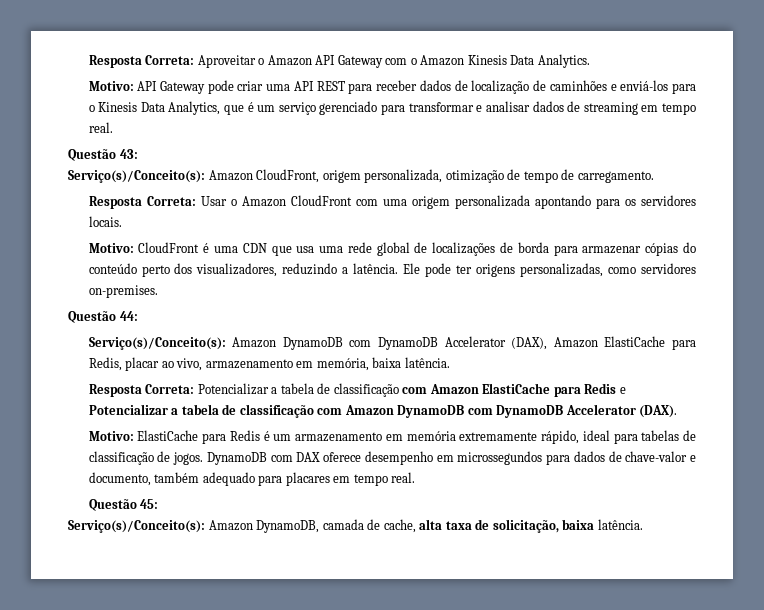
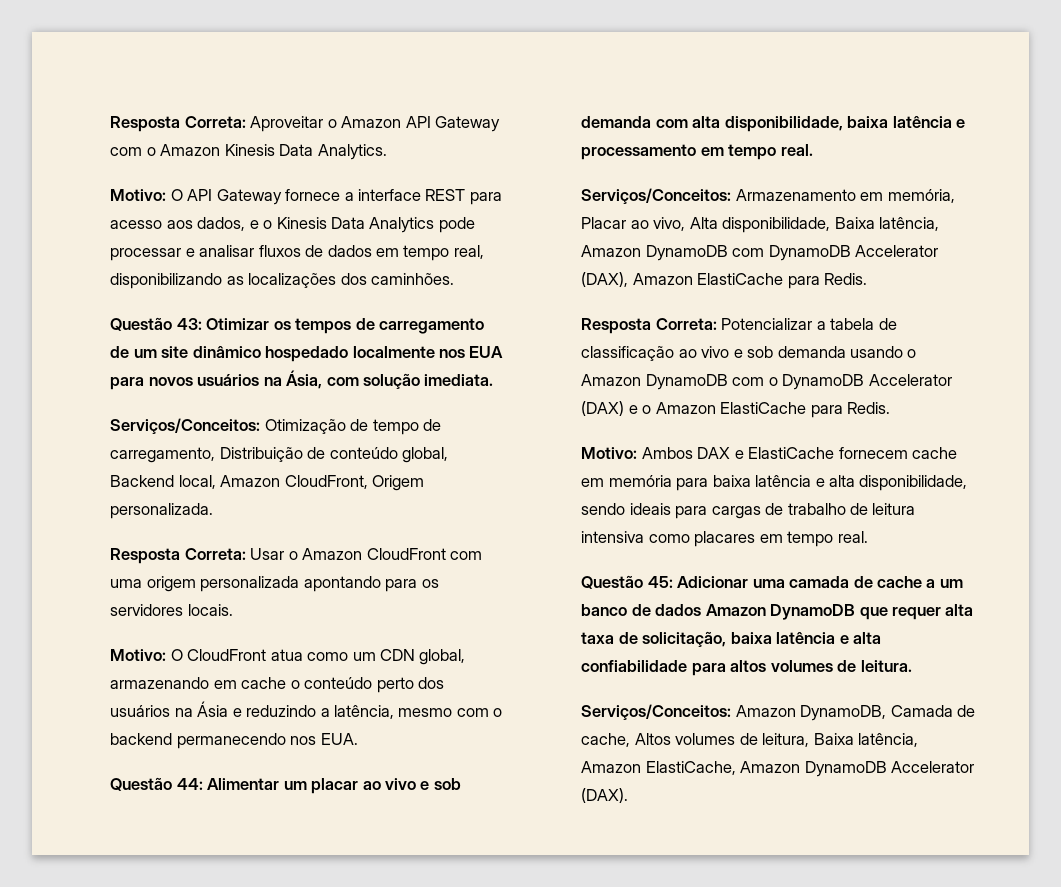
- Motivo: API Gateway pode criar uma API REST para receber dados de localização de caminhões e enviá-los para o Kinesis Data Analytics, que é um serviço gerenciado para transformar e analisar dados de streaming em tempo real.
- Questão 43:
- Serviço(s)/Conceito(s): Amazon CloudFront, origem personalizada, otimização de tempo de carregamento.
+ Motivo: O API Gateway fornece a interface REST para acesso aos dados, e o Kinesis Data Analytics pode processar e analisar fluxos de dados em tempo real, disponibilizando as localizações dos caminhões.
+ Questão 43: Otimizar os tempos de carregamento de um site dinâmico hospedado localmente nos EUA para novos usuários na Ásia, com solução imediata.
+ Serviços/Conceitos: Otimização de tempo de carregamento, Distribuição de conteúdo global, Backend local, Amazon CloudFront, Origem personalizada.
- Motivo: CloudFront é uma CDN que usa uma rede global de localizações de borda para armazenar cópias do conteúdo perto dos visualizadores, reduzindo a latência. Ele pode ter origens personalizadas, como servidores on-premises.
- Questão 44:
- Serviço(s)/Conceito(s): Amazon DynamoDB com DynamoDB Accelerator (DAX), Amazon ElastiCache para Redis, placar ao vivo, armazenamento em memória, baixa latência.
+ Motivo: O CloudFront atua como um CDN global, armazenando em cache o conteúdo perto dos usuários na Ásia e reduzindo a latência, mesmo com o backend permanecendo nos EUA.
+ Questão 44: Alimentar um placar ao vivo e sob demanda com alta disponibilidade, baixa latência e processamento em tempo real.
+ Serviços/Conceitos: Armazenamento em memória, Placar ao vivo, Alta disponibilidade, Baixa latência, Amazon DynamoDB com DynamoDB Accelerator (DAX), Amazon ElastiCache para Redis.
- Resposta Correta: Potencializar a tabela de classificação com Amazon ElastiCache para Redis e Potencializar a tabela de classificação com Amazon DynamoDB com DynamoDB Accelerator (DAX).
- Motivo: ElastiCache para Redis é um armazenamento em memória extremamente rápido, ideal para tabelas de classificação de jogos. DynamoDB com DAX oferece desempenho em microssegundos para dados de chave-valor e documento, também adequado para placares em tempo real.
+ Resposta Correta: Potencializar a tabela de classificação ao vivo e sob demanda usando o Amazon DynamoDB com o DynamoDB Accelerator (DAX) e o Amazon ElastiCache para Redis.
+ Motivo: Ambos DAX e ElastiCache fornecem cache em memória para baixa latência e alta disponibilidade, sendo ideais para cargas de trabalho de leitura intensiva como placares em tempo real.
- Questão 45:
- Serviço(s)/Conceito(s): Amazon DynamoDB, camada de cache, alta taxa de solicitação, baixa latência.
+ Questão 45: Adicionar uma camada de cache a um banco de dados Amazon DynamoDB que requer alta taxa de solicitação, baixa latência e alta confiabilidade para altos volumes de leitura.
+ Serviços/Conceitos: Amazon DynamoDB, Camada de cache, Altos volumes de leitura, Baixa latência, Amazon ElastiCache, Amazon DynamoDB Accelerator (DAX).

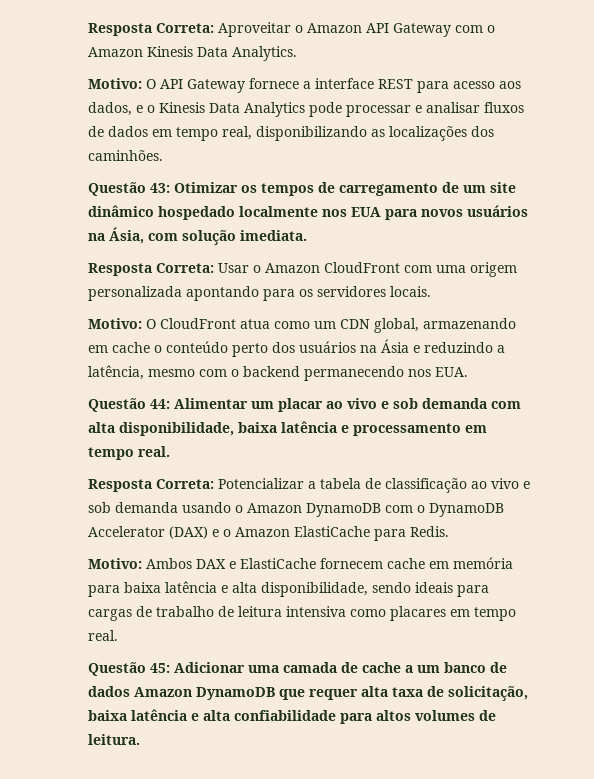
- Serviços/Conceitos: Otimização de tempo de carregamento, Distribuição de conteúdo global, Backend local, Amazon CloudFront, Origem personalizada.
- Serviços/Conceitos: Armazenamento em memória, Placar ao vivo, Alta disponibilidade, Baixa latência, Amazon DynamoDB com DynamoDB Accelerator (DAX), Amazon ElastiCache para Redis.
- Serviços/Conceitos: Amazon DynamoDB, Camada de cache, Altos volumes de leitura, Baixa latência, Amazon ElastiCache, Amazon DynamoDB Accelerator (DAX).

